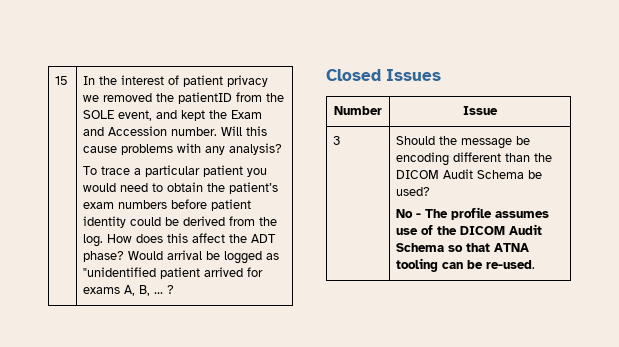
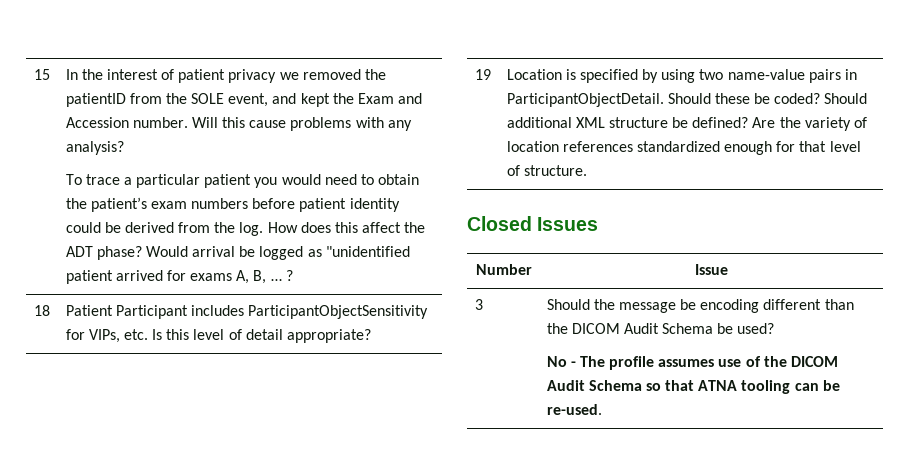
+ 18 | Patient Participant includes ParticipantObjectSensitivity for VIPs, etc. Is this level of detail appropriate?
+ 19 | Location is specified by using two name-value pairs in ParticipantObjectDetail. Should these be coded? Should additional XML structure be defined? Are the variety of location references standardized enough for that level of structure.

